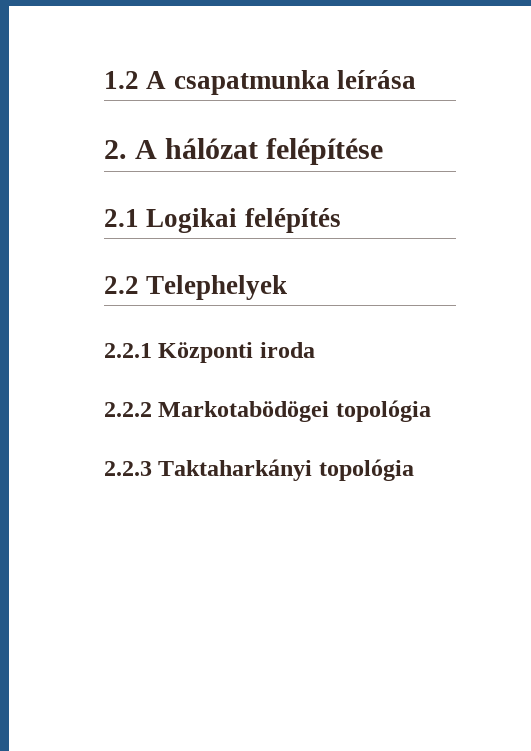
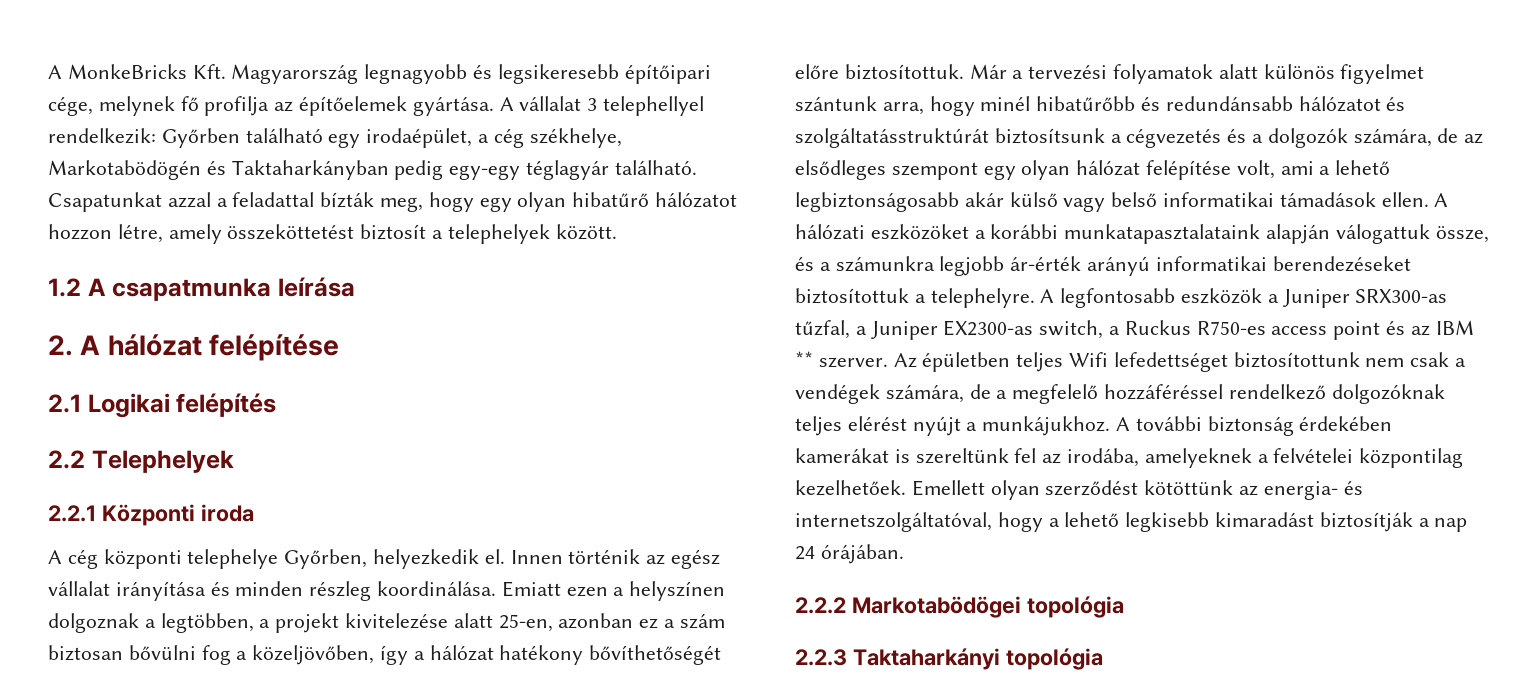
+ A MonkeBricks Kft. Magyarország legnagyobb és legsikeresebb építőipari cége, melynek fő profilja az építőelemek gyártása. A vállalat 3 telephellyel rendelkezik: Győrben található egy irodaépület, a cég székhelye, Markotabödögén és Taktaharkányban pedig egy-egy téglagyár található. Csapatunkat azzal a feladattal bízták meg, hogy egy olyan hibatűrő hálózatot hozzon létre, amely összeköttetést biztosít a telephelyek között.
+ A cég központi telephelye Győrben, helyezkedik el. Innen történik az egész vállalat irányítása és minden részleg koordinálása. Emiatt ezen a helyszínen dolgoznak a legtöbben, a projekt kivitelezése alatt 25-en, azonban ez a szám biztosan bővülni fog a közeljövőben, így a hálózat hatékony bővíthetőségét előre biztosítottuk. Már a tervezési folyamatok alatt különös figyelmet szántunk arra, hogy minél hibatűrőbb és redundánsabb hálózatot és szolgáltatásstruktúrát biztosítsunk a cégvezetés és a dolgozók számára, de az elsődleges szempont egy olyan hálózat felépítése volt, ami a lehető legbiztonságosabb akár külső vagy belső informatikai támadások ellen. A hálózati eszközöket a korábbi munkatapasztalataink alapján válogattuk össze, és a számunkra legjobb ár-érték arányú informatikai berendezéseket biztosítottuk a telephelyre. A legfontosabb eszközök a Juniper SRX300-as tűzfal, a Juniper EX2300-as switch, a Ruckus R750-es access point és az IBM ** szerver. Az épületben teljes Wifi lefedettséget biztosítottunk nem csak a vendégek számára, de a megfelelő hozzáféréssel rendelkező dolgozóknak teljes elérést nyújt a munkájukhoz. A további biztonság érdekében kamerákat is szereltünk fel az irodába, amelyeknek a felvételei központilag kezelhetőek. Emellett olyan szerződést kötöttünk az energia- és internetszolgáltatóval, hogy a lehető legkisebb kimaradást biztosítják a nap 24 órájában.

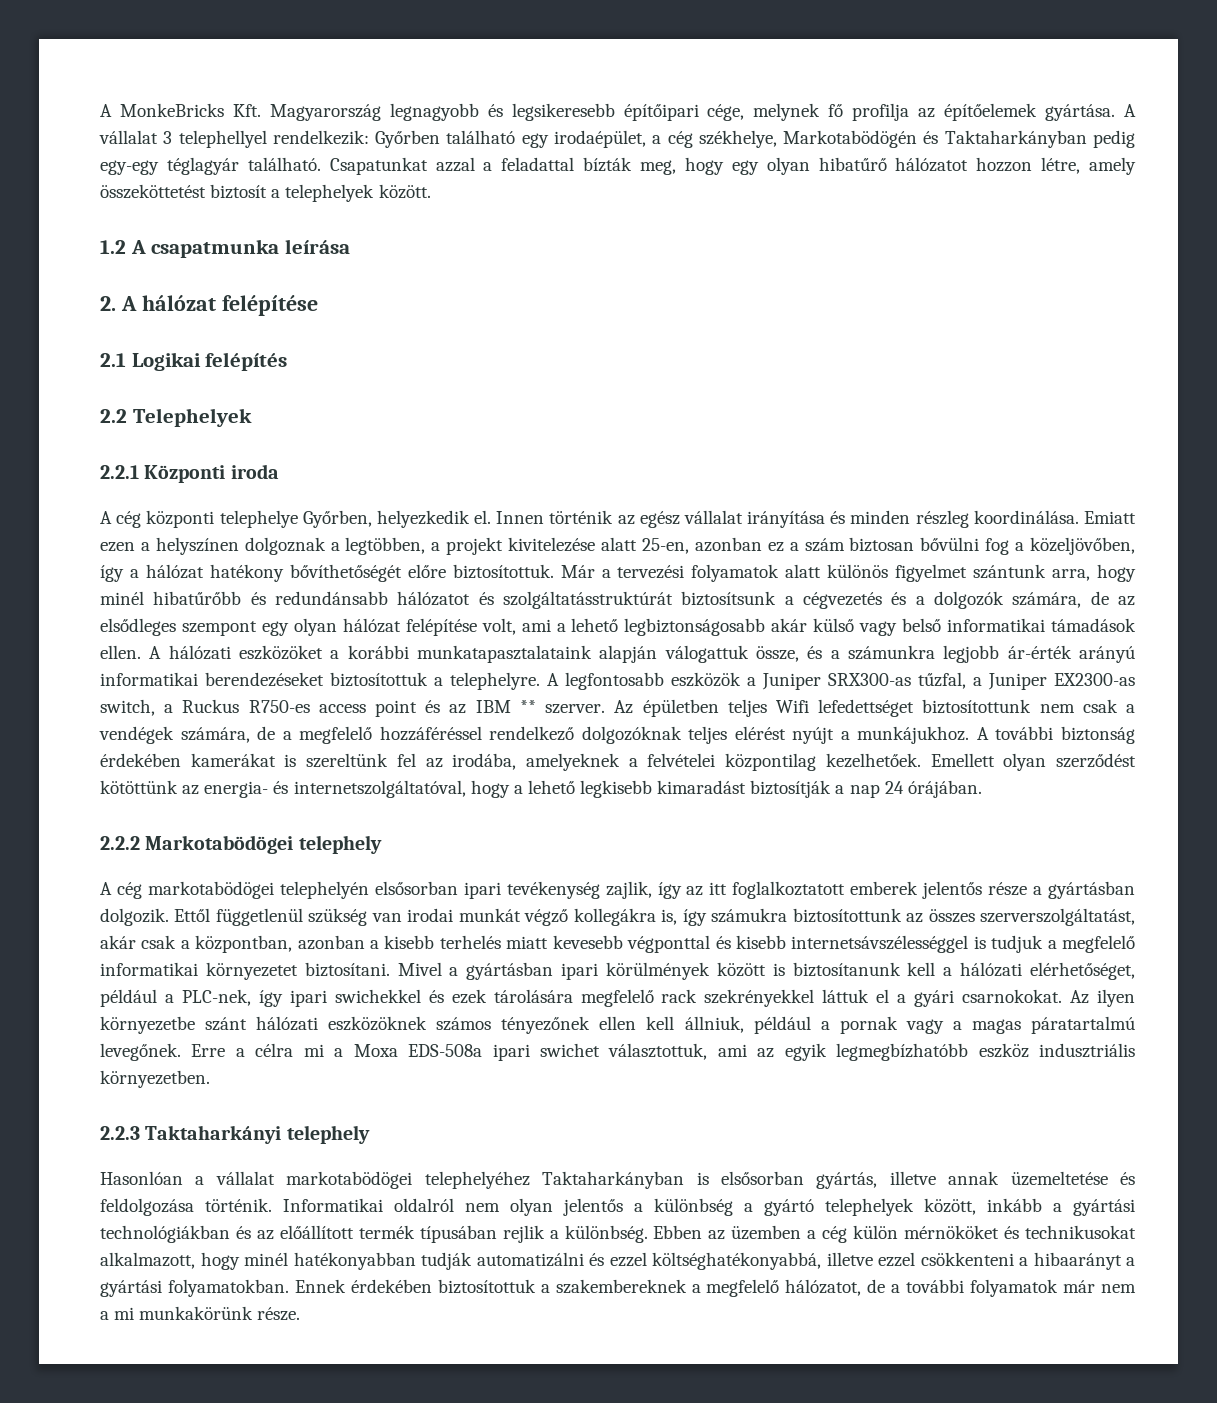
- 2.2.2 Markotabödögei topológia
- 2.2.3 Taktaharkányi topológia
+ 2.2.2 Markotabödögei telephely
+ A cég markotabödögei telephelyén elsősorban ipari tevékenység zajlik, így az itt foglalkoztatott emberek jelentős része a gyártásban dolgozik. Ettől függetlenül szükség van irodai munkát végző kollegákra is, így számukra biztosítottunk az összes szerverszolgáltatást, akár csak a központban, azonban a kisebb terhelés miatt kevesebb végponttal és kisebb internetsávszélességgel is tudjuk a megfelelő informatikai környezetet biztosítani. Mivel a gyártásban ipari körülmények között is biztosítanunk kell a hálózati elérhetőséget, például a PLC-nek, így ipari swichekkel és ezek tárolására megfelelő rack szekrényekkel láttuk el a gyári csarnokokat. Az ilyen környezetbe szánt hálózati eszközöknek számos tényezőnek ellen kell állniuk, például a pornak vagy a magas páratartalmú levegőnek. Erre a célra mi a Moxa EDS-508a ipari swichet választottuk, ami az egyik legmegbízhatóbb eszköz indusztriális környezetben.
+ 2.2.3 Taktaharkányi telephely
+ Hasonlóan a vállalat markotabödögei telephelyéhez Taktaharkányban is elsősorban gyártás, illetve annak üzemeltetése és feldolgozása történik. Informatikai oldalról nem olyan jelentős a különbség a gyártó telephelyek között, inkább a gyártási technológiákban és az előállított termék típusában rejlik a különbség. Ebben az üzemben a cég külön mérnököket és technikusokat alkalmazott, hogy minél hatékonyabban tudják automatizálni és ezzel költséghatékonyabbá, illetve ezzel csökkenteni a hibaarányt a gyártási folyamatokban. Ennek érdekében biztosítottuk a szakembereknek a megfelelő hálózatot, de a további folyamatok már nem a mi munkakörünk része.

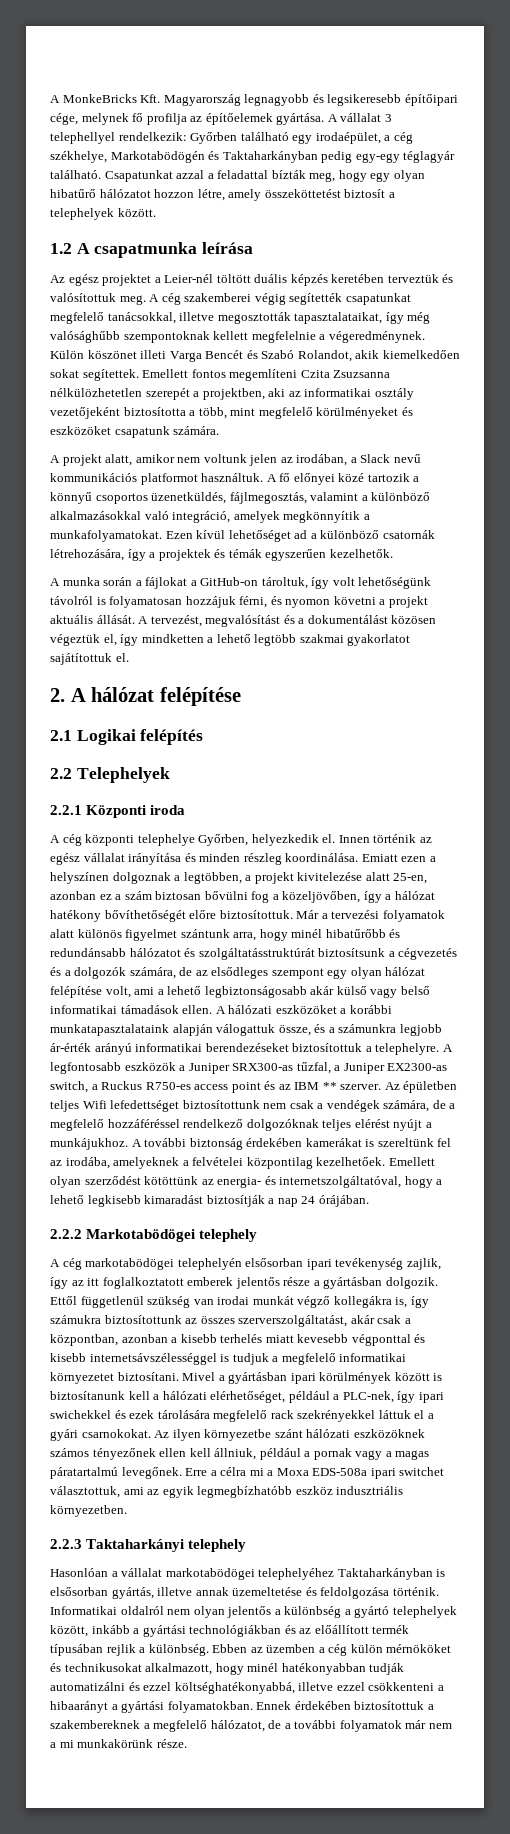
+ Az egész projektet a Leier-nél töltött duális képzés keretében terveztük és valósítottuk meg. A cég szakemberei végig segítették csapatunkat megfelelő tanácsokkal, illetve megosztották tapasztalataikat, így még valósághűbb szempontoknak kellett megfelelnie a végeredménynek. Külön köszönet illeti Varga Bencét és Szabó Rolandot, akik kiemelkedően sokat segítettek. Emellett fontos megemlíteni Czita Zsuzsanna nélkülözhetetlen szerepét a projektben, aki az informatikai osztály vezetőjeként biztosította a több, mint megfelelő körülményeket és eszközöket csapatunk számára.
+ A projekt alatt, amikor nem voltunk jelen az irodában, a Slack nevű kommunikációs platformot használtuk. A fő előnyei közé tartozik a könnyű csoportos üzenetküldés, fájlmegosztás, valamint a különböző alkalmazásokkal való integráció, amelyek megkönnyítik a munkafolyamatokat. Ezen kívül lehetőséget ad a különböző csatornák létrehozására, így a projektek és témák egyszerűen kezelhetők.
+ A munka során a fájlokat a GitHub-on tároltuk, így volt lehetőségünk távolról is folyamatosan hozzájuk férni, és nyomon követni a projekt aktuális állását. A tervezést, megvalósítást és a dokumentálást közösen végeztük el, így mindketten a lehető legtöbb szakmai gyakorlatot sajátítottuk el.
- Erre a célra mi a Moxa EDS-508a ipari swichet választottuk, ami az egyik legmegbízhatóbb eszköz indusztriális környezetben.
+ Erre a célra mi a Moxa EDS-508a ipari switchet választottuk, ami az egyik legmegbízhatóbb eszköz indusztriális környezetben.

